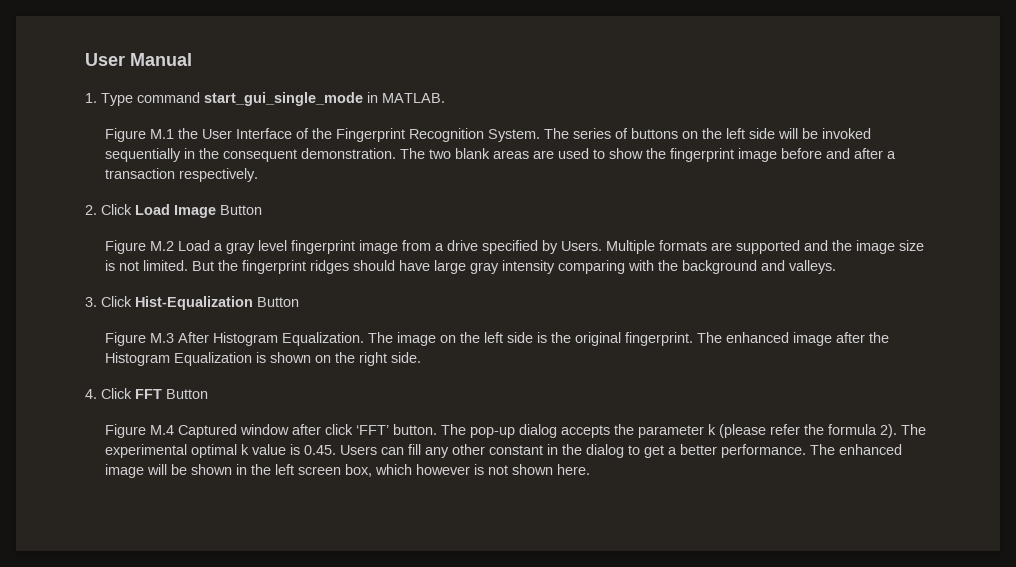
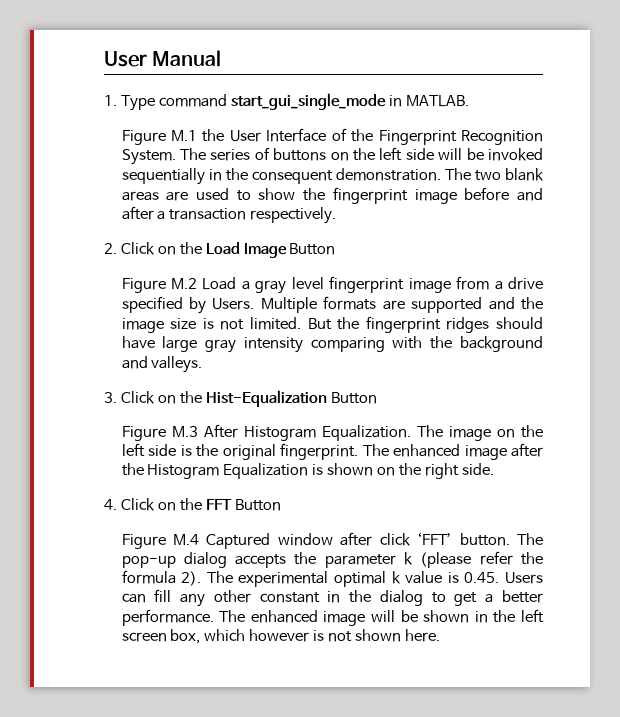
- 2. Click Load Image Button
+ 2. Click on the Load Image Button
- 3. Click Hist-Equalization Button
+ 3. Click on the Hist-Equalization Button
- 4. Click FFT Button
+ 4. Click on the FFT Button

